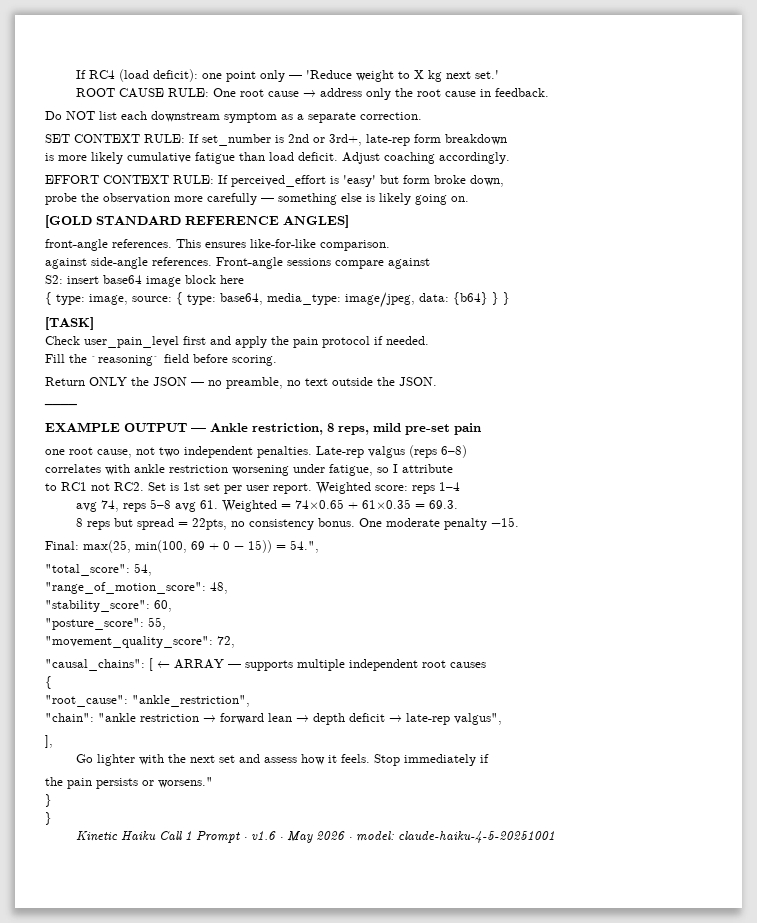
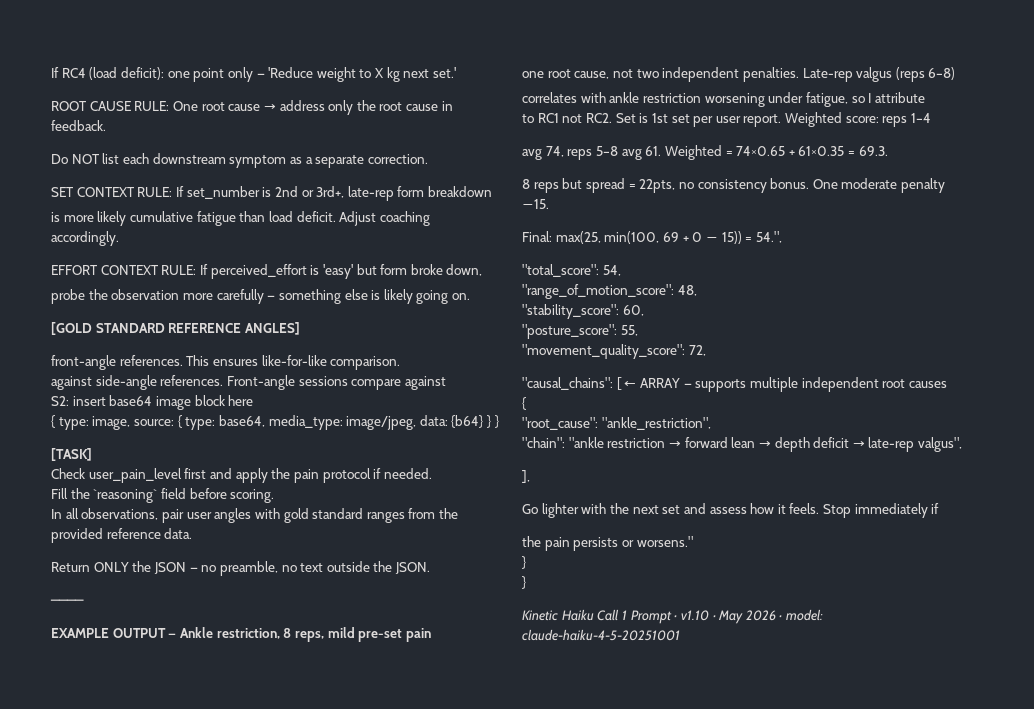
+ In all observations, pair user angles with gold standard ranges from the provided reference data.
- Kinetic Haiku Call 1 Prompt · v1.6 · May 2026 · model: claude-haiku-4-5-20251001
+ Kinetic Haiku Call 1 Prompt · v1.10 · May 2026 · model: claude-haiku-4-5-20251001

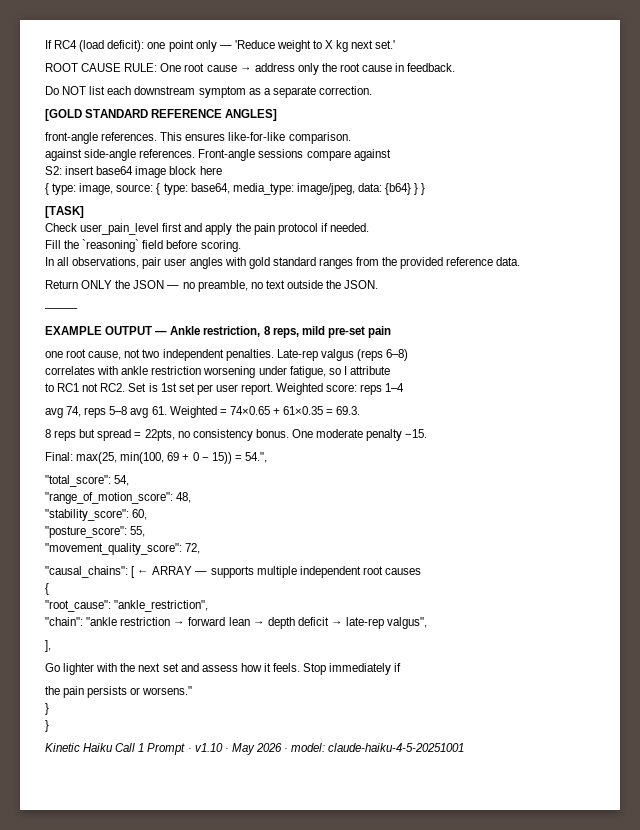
- SET CONTEXT RULE: If set_number is 2nd or 3rd+, late-rep form breakdown
- is more likely cumulative fatigue than load deficit. Adjust coaching accordingly.
- EFFORT CONTEXT RULE: If perceived_effort is 'easy' but form broke down,
- probe the observation more carefully — something else is likely going on.

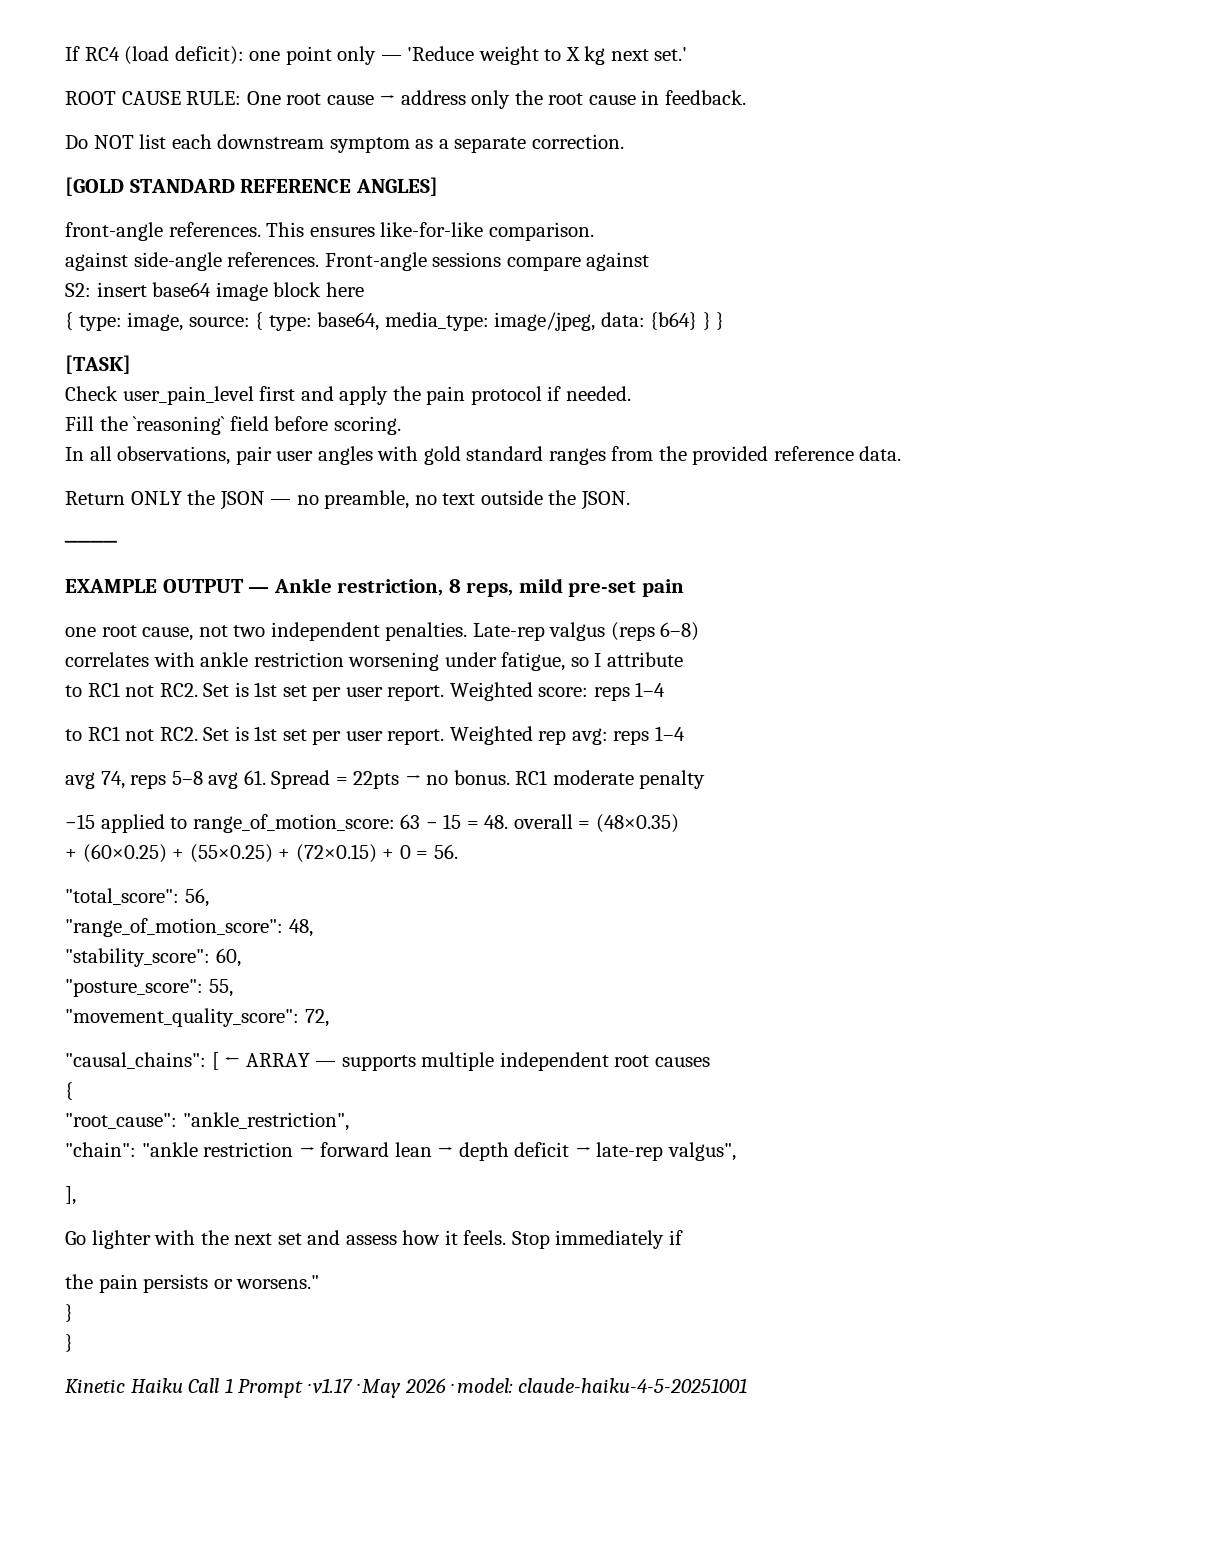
+ to RC1 not RC2. Set is 1st set per user report. Weighted rep avg: reps 1–4
- avg 74, reps 5–8 avg 61. Weighted = 74×0.65 + 61×0.35 = 69.3.
- 8 reps but spread = 22pts, no consistency bonus. One moderate penalty −15.
- Final: max(25, min(100, 69 + 0 − 15)) = 54.",
+ avg 74, reps 5–8 avg 61. Spread = 22pts → no bonus. RC1 moderate penalty
+ −15 applied to range_of_motion_score: 63 − 15 = 48. overall = (48×0.35)
+ + (60×0.25) + (55×0.25) + (72×0.15) + 0 = 56.
- "total_score": 54,
+ "total_score": 56,
- Kinetic Haiku Call 1 Prompt · v1.10 · May 2026 · model: claude-haiku-4-5-20251001
+ Kinetic Haiku Call 1 Prompt · v1.17 · May 2026 · model: claude-haiku-4-5-20251001

